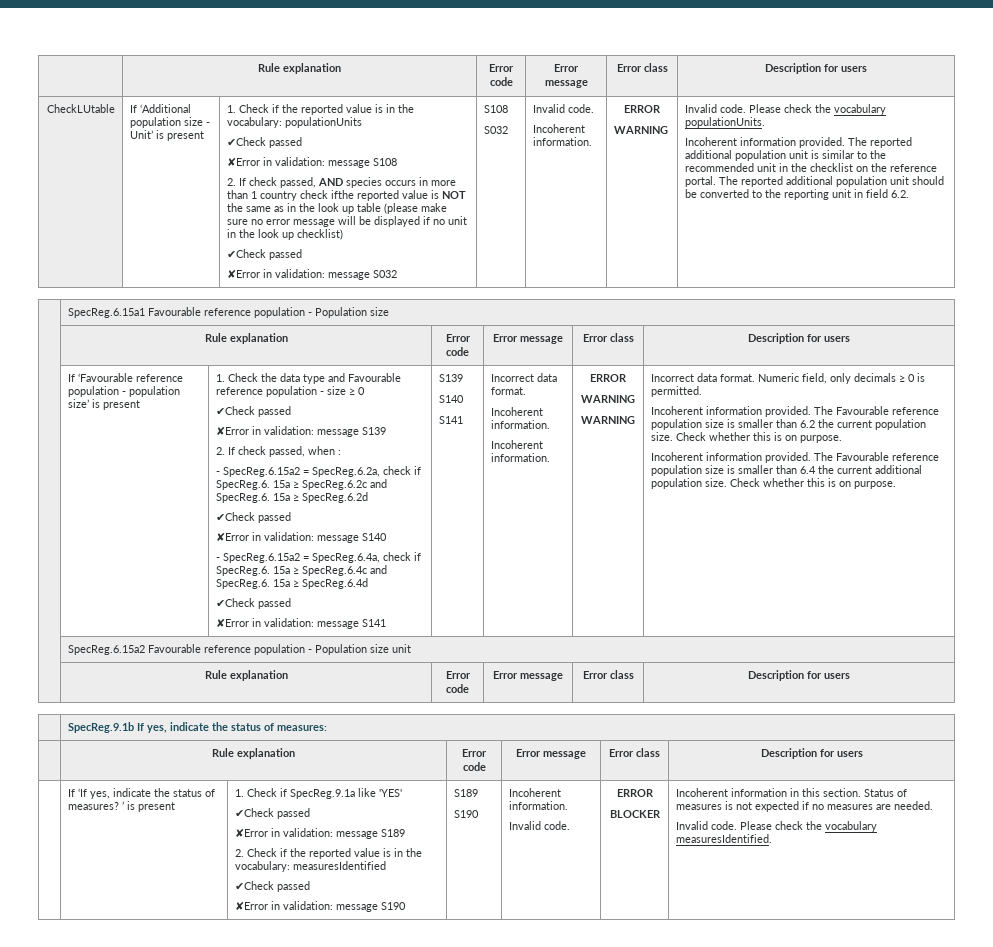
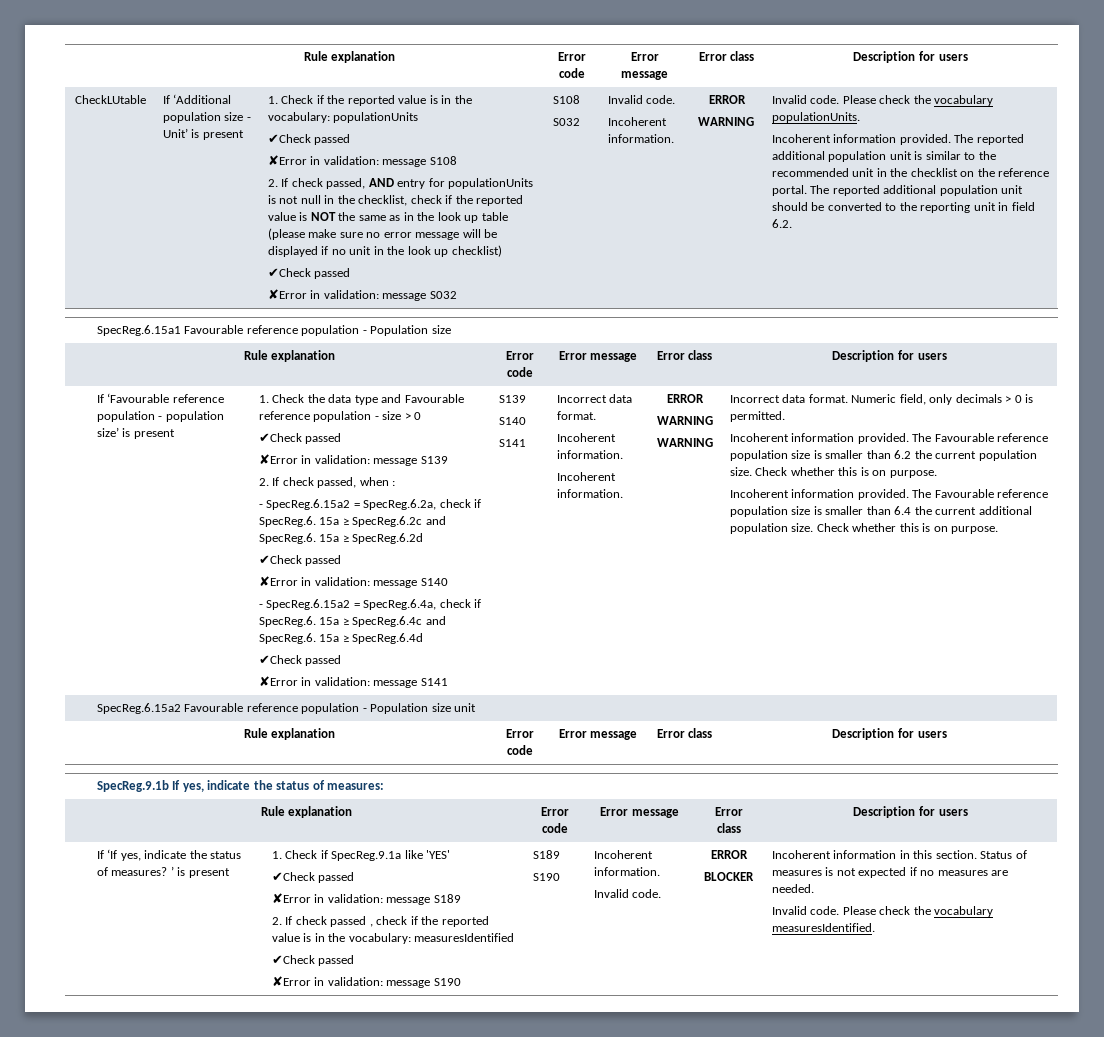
- 2. If check passed, AND species occurs in more than 1 country check ifthe reported value is NOT the same as in the look up table (please make sure no error message will be displayed if no unit in the look up checklist)
+ 2. If check passed, AND entry for populationUnits is not null in the checklist, check if the reported value is NOT the same as in the look up table (please make sure no error message will be displayed if no unit in the look up checklist)
- 1. Check the data type and Favourable reference population - size ≥ 0
+ 1. Check the data type and Favourable reference population - size > 0
- Numeric field, only decimals ≥ 0 is permitted.
+ Numeric field, only decimals > 0 is permitted.
- 2. Check if the reported value is in the vocabulary: measuresIdentified
+ 2. If check passed , check if the reported value is in the vocabulary: measuresIdentified

